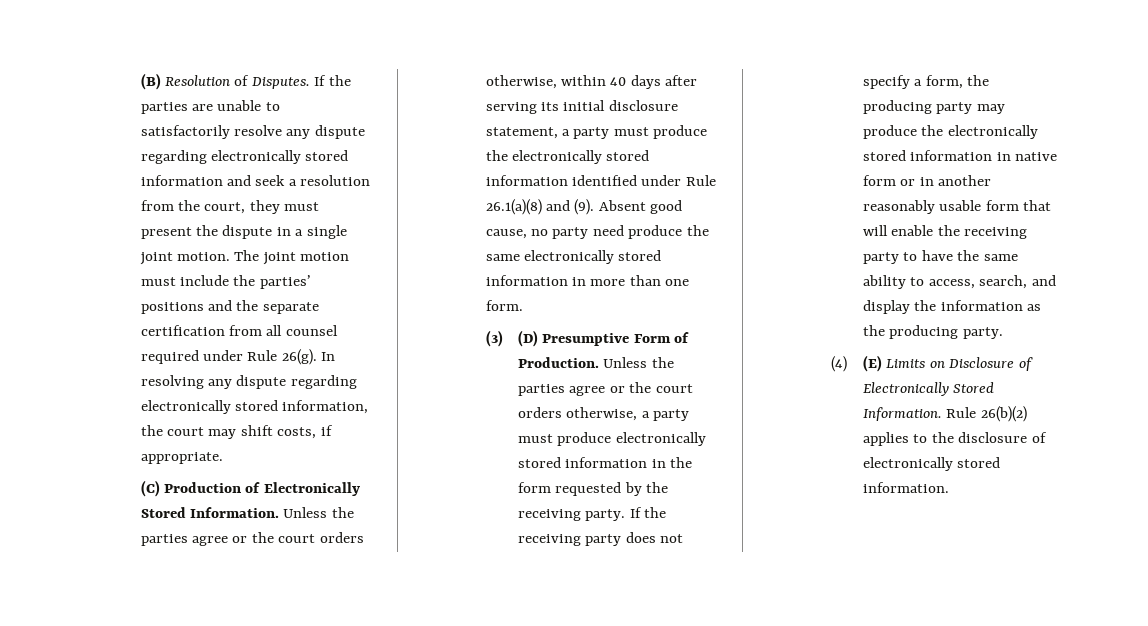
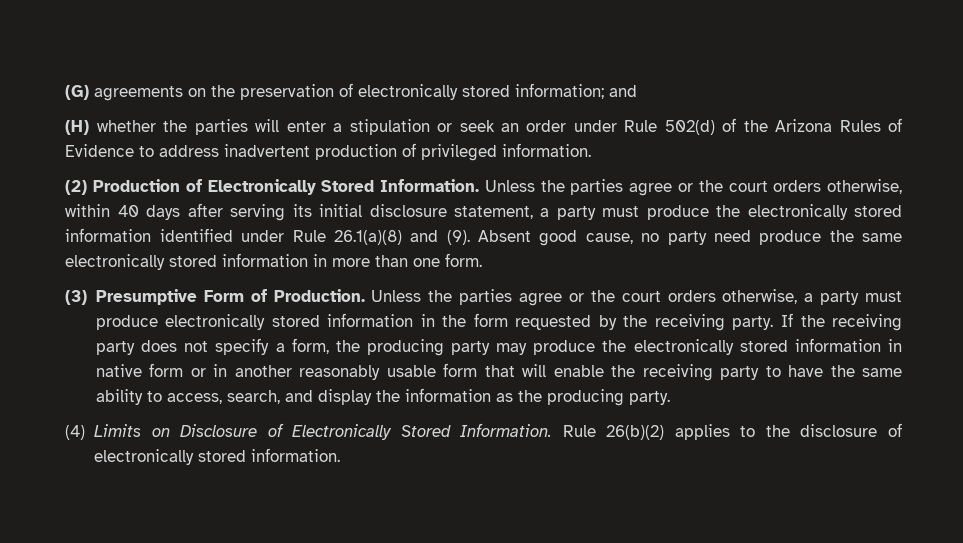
- (B) Resolution of Disputes. If the parties are unable to satisfactorily resolve any dispute regarding electronically stored information and seek a resolution from the court, they must present the dispute in a single joint motion. The joint motion must include the parties’ positions and the separate certification from all counsel required under Rule 26(g). In resolving any dispute regarding electronically stored information, the court may shift costs, if appropriate.
- (C) Production of Electronically Stored Information.
+ (G) agreements on the preservation of electronically stored information; and
+ (H) whether the parties will enter a stipulation or seek an order under Rule 502(d) of the Arizona Rules of Evidence to address inadvertent production of privileged information.
+ (2) Production of Electronically Stored Information.
- (3) (D) Presumptive Form of Production.
+ (3) Presumptive Form of Production.
- (4) (E) Limits on Disclosure of Electronically Stored Information.
+ (4) Limits on Disclosure of Electronically Stored Information.

